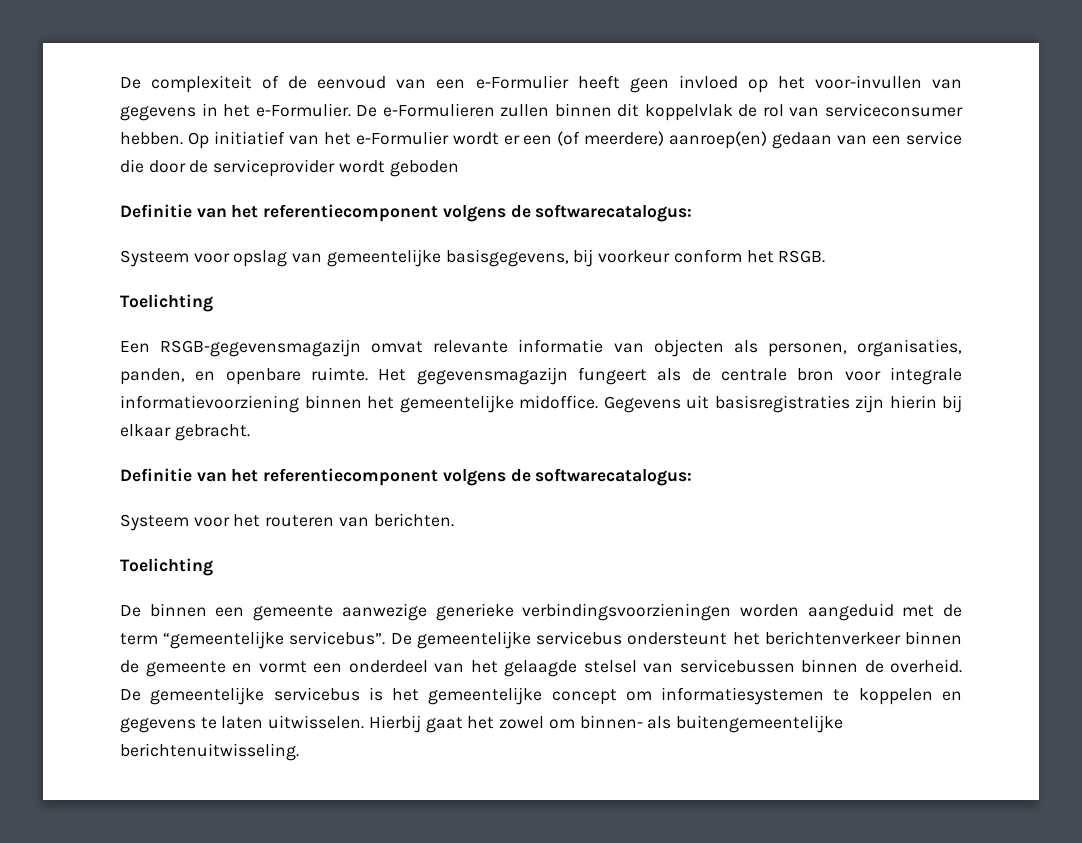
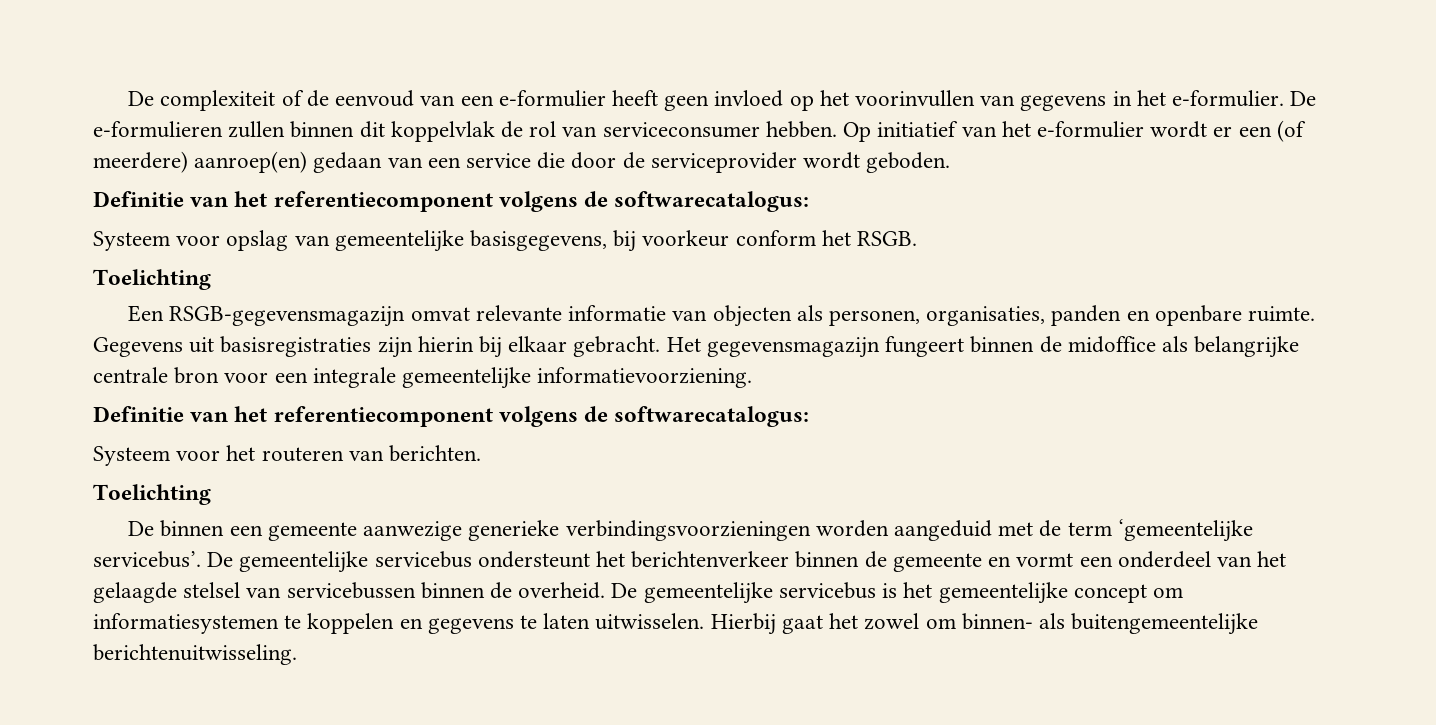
- De complexiteit of de eenvoud van een e-Formulier heeft geen invloed op het voor-invullen van gegevens in het e-Formulier. De e-Formulieren zullen binnen dit koppelvlak de rol van serviceconsumer hebben.
+ De complexiteit of de eenvoud van een e-formulier heeft geen invloed op het voorinvullen van gegevens in het e-formulier. De e-formulieren zullen binnen dit koppelvlak de rol van serviceconsumer hebben.
- Op initiatief van het e-Formulier wordt er een (of meerdere) aanroep(en) gedaan van een service die door de serviceprovider wordt geboden
+ Op initiatief van het e-formulier wordt er een (of meerdere) aanroep(en) gedaan van een service die door de serviceprovider wordt geboden.
- Een RSGB-gegevensmagazijn omvat relevante informatie van objecten als personen, organisaties, panden, en openbare ruimte.
+ Een RSGB-gegevensmagazijn omvat relevante informatie van objecten als personen, organisaties, panden en openbare ruimte.
- Het gegevensmagazijn fungeert als de centrale bron voor integrale informatievoorziening binnen het gemeentelijke midoffice.
+ Het gegevensmagazijn fungeert binnen de midoffice als belangrijke centrale bron voor een integrale gemeentelijke informatievoorziening.
- De binnen een gemeente aanwezige generieke verbindingsvoorzieningen worden aangeduid met de term “gemeentelijke servicebus”.
+ De binnen een gemeente aanwezige generieke verbindingsvoorzieningen worden aangeduid met de term ‘gemeentelijke servicebus’.

